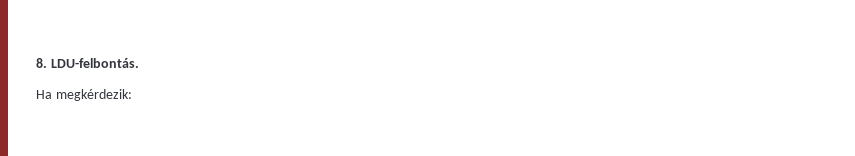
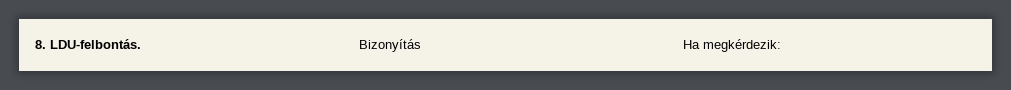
+ Bizonyítás

